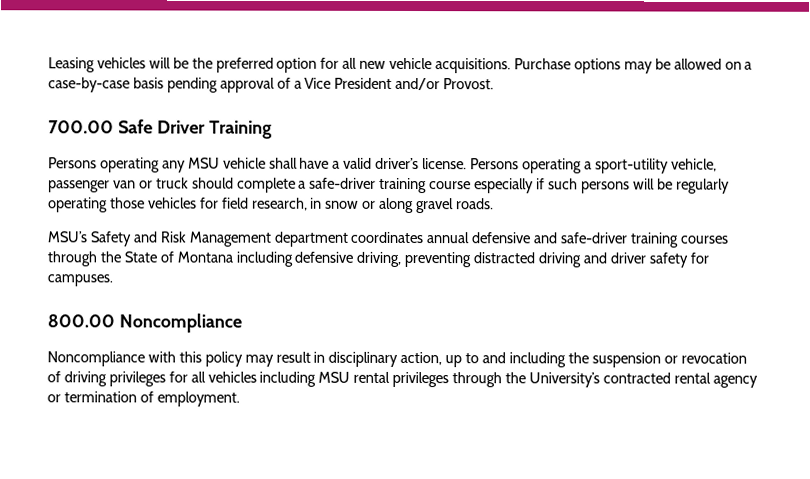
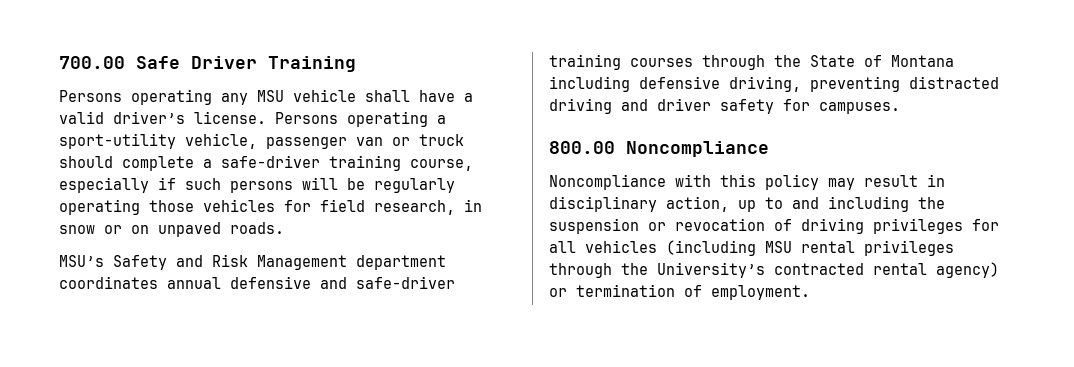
- Leasing vehicles will be the preferred option for all new vehicle acquisitions. Purchase options may be allowed on a case-by-case basis pending approval of a Vice President and/or Provost.
- Persons operating a sport-utility vehicle, passenger van or truck should complete a safe-driver training course especially if such persons will be regularly operating those vehicles for field research, in snow or along gravel roads.
+ Persons operating a sport-utility vehicle, passenger van or truck should complete a safe-driver training course, especially if such persons will be regularly operating those vehicles for field research, in snow or on unpaved roads.
- Noncompliance with this policy may result in disciplinary action, up to and including the suspension or revocation of driving privileges for all vehicles including MSU rental privileges through the University’s contracted rental agency or termination of employment.
+ Noncompliance with this policy may result in disciplinary action, up to and including the suspension or revocation of driving privileges for all vehicles (including MSU rental privileges through the University’s contracted rental agency) or termination of employment.

